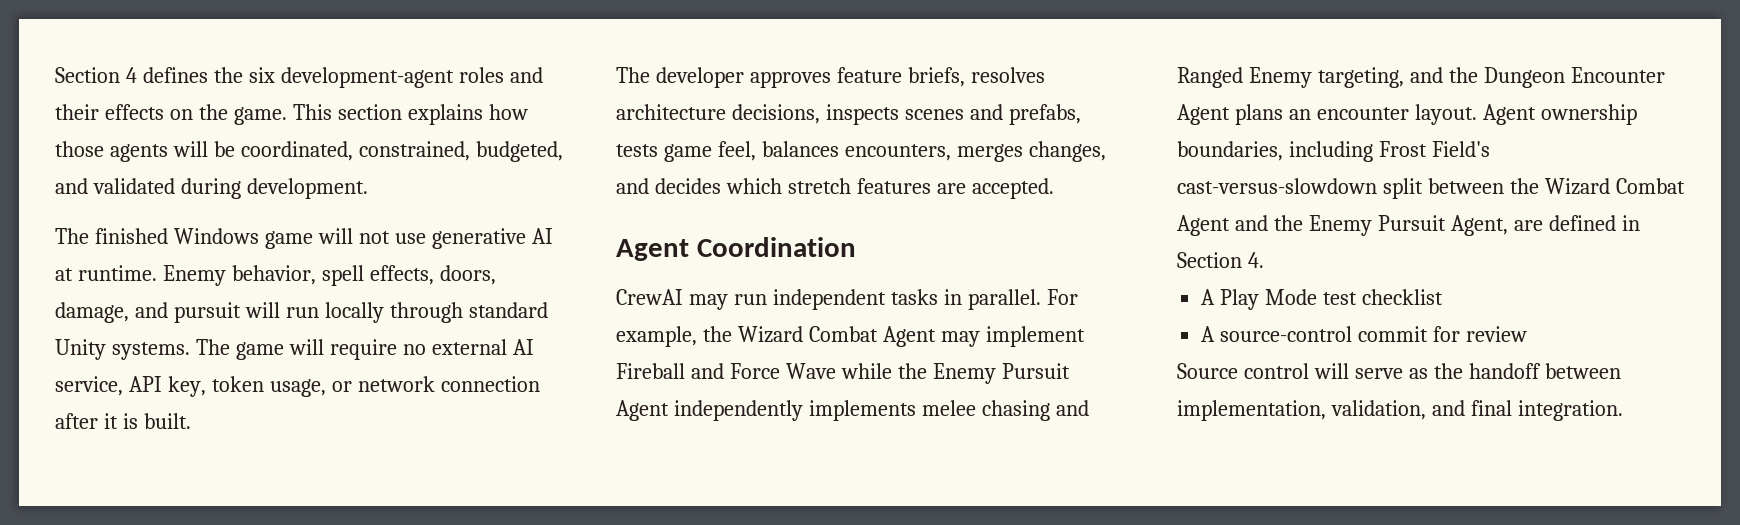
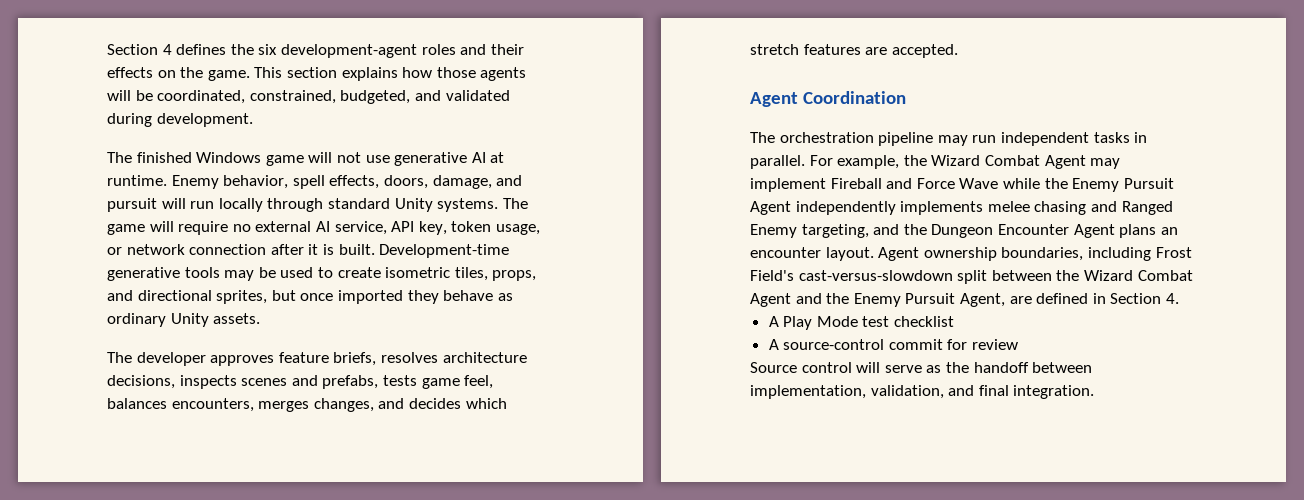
+ Development-time generative tools may be used to create isometric tiles, props, and directional sprites, but once imported they behave as ordinary Unity assets.
- CrewAI may run independent tasks in parallel.
+ The orchestration pipeline may run independent tasks in parallel.

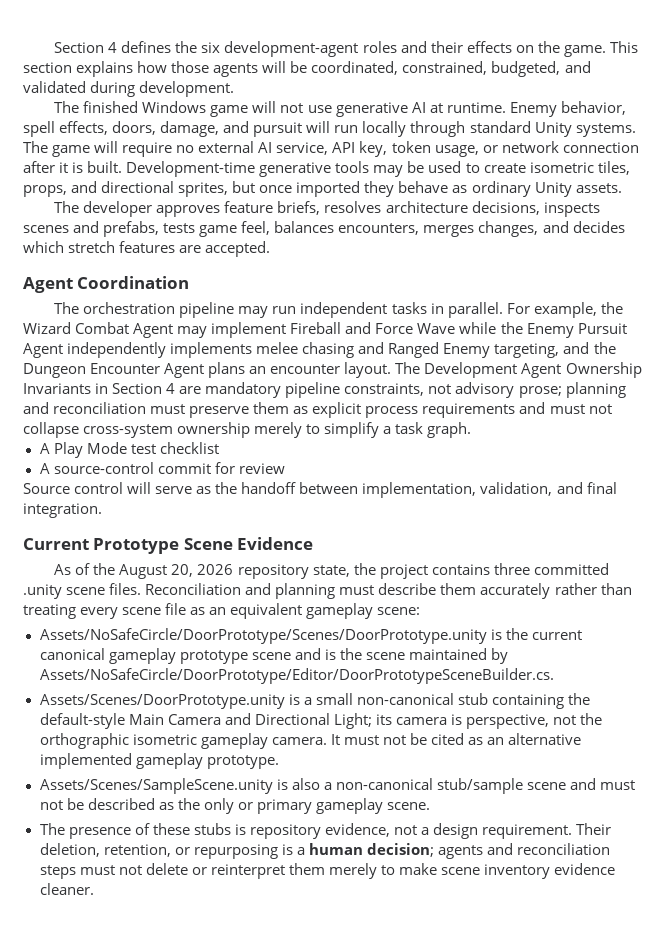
- Agent ownership boundaries, including Frost Field's cast-versus-slowdown split between the Wizard Combat Agent and the Enemy Pursuit Agent, are defined in Section 4.
+ The Development Agent Ownership Invariants in Section 4 are mandatory pipeline constraints, not advisory prose; planning and reconciliation must preserve them as explicit process requirements and must not collapse cross-system ownership merely to simplify a task graph.
+ Current Prototype Scene Evidence
+ As of the August 20, 2026 repository state, the project contains three committed .unity scene files. Reconciliation and planning must describe them accurately rather than treating every scene file as an equivalent gameplay scene:
+ Assets/NoSafeCircle/DoorPrototype/Scenes/DoorPrototype.unity is the current canonical gameplay prototype scene and is the scene maintained by Assets/NoSafeCircle/DoorPrototype/Editor/DoorPrototypeSceneBuilder.cs.
+ Assets/Scenes/DoorPrototype.unity is a small non-canonical stub containing the default-style Main Camera and Directional Light; its camera is perspective, not the orthographic isometric gameplay camera. It must not be cited as an alternative implemented gameplay prototype.
+ Assets/Scenes/SampleScene.unity is also a non-canonical stub/sample scene and must not be described as the only or primary gameplay scene.
+ The presence of these stubs is repository evidence, not a design requirement. Their deletion, retention, or repurposing is a human decision; agents and reconciliation steps must not delete or reinterpret them merely to make scene inventory evidence cleaner.

